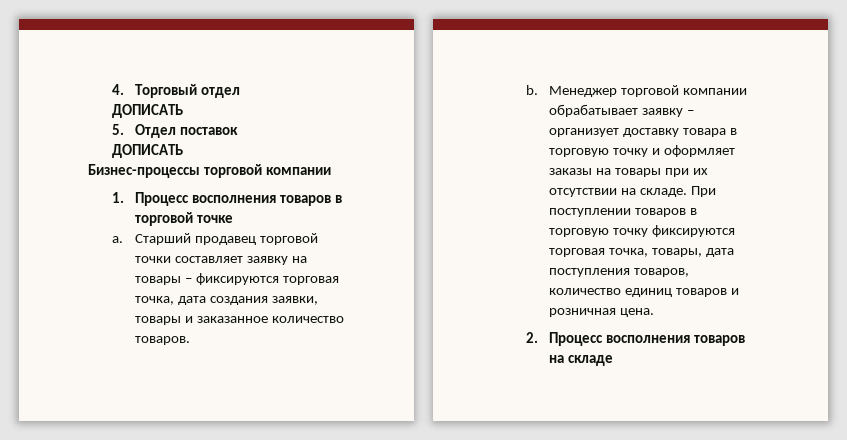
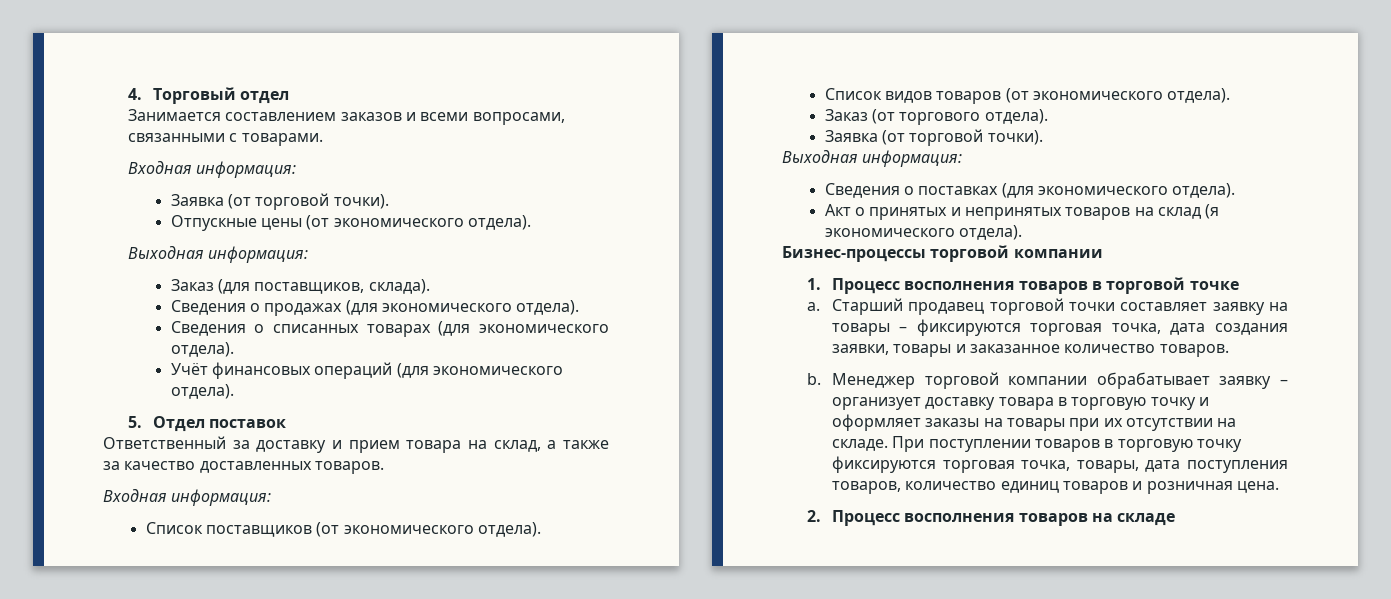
  4. Торговый отдел
- ДОПИСАТЬ
+ Занимается составлением заказов и всеми вопросами, связанными с товарами.
+ Входная информация:
+ Заявка (от торговой точки).
+ Отпускные цены (от экономического отдела).
+ Выходная информация:
+ Заказ (для поставщиков, склада).
+ Сведения о продажах (для экономического отдела).
+ Сведения о списанных товарах (для экономического отдела).
+ Учёт финансовых операций (для экономического отдела).
  5. Отдел поставок
- ДОПИСАТЬ
+ Ответственный за доставку и прием товара на склад, а также за качество доставленных товаров.
+ Входная информация:
+ Список поставщиков (от экономического отдела).
+ Список видов товаров (от экономического отдела).
+ Заказ (от торгового отдела).
+ Заявка (от торговой точки).
+ Выходная информация:
+ Сведения о поставках (для экономического отдела).
+ Акт о принятых и непринятых товаров на склад (я экономического отдела).

